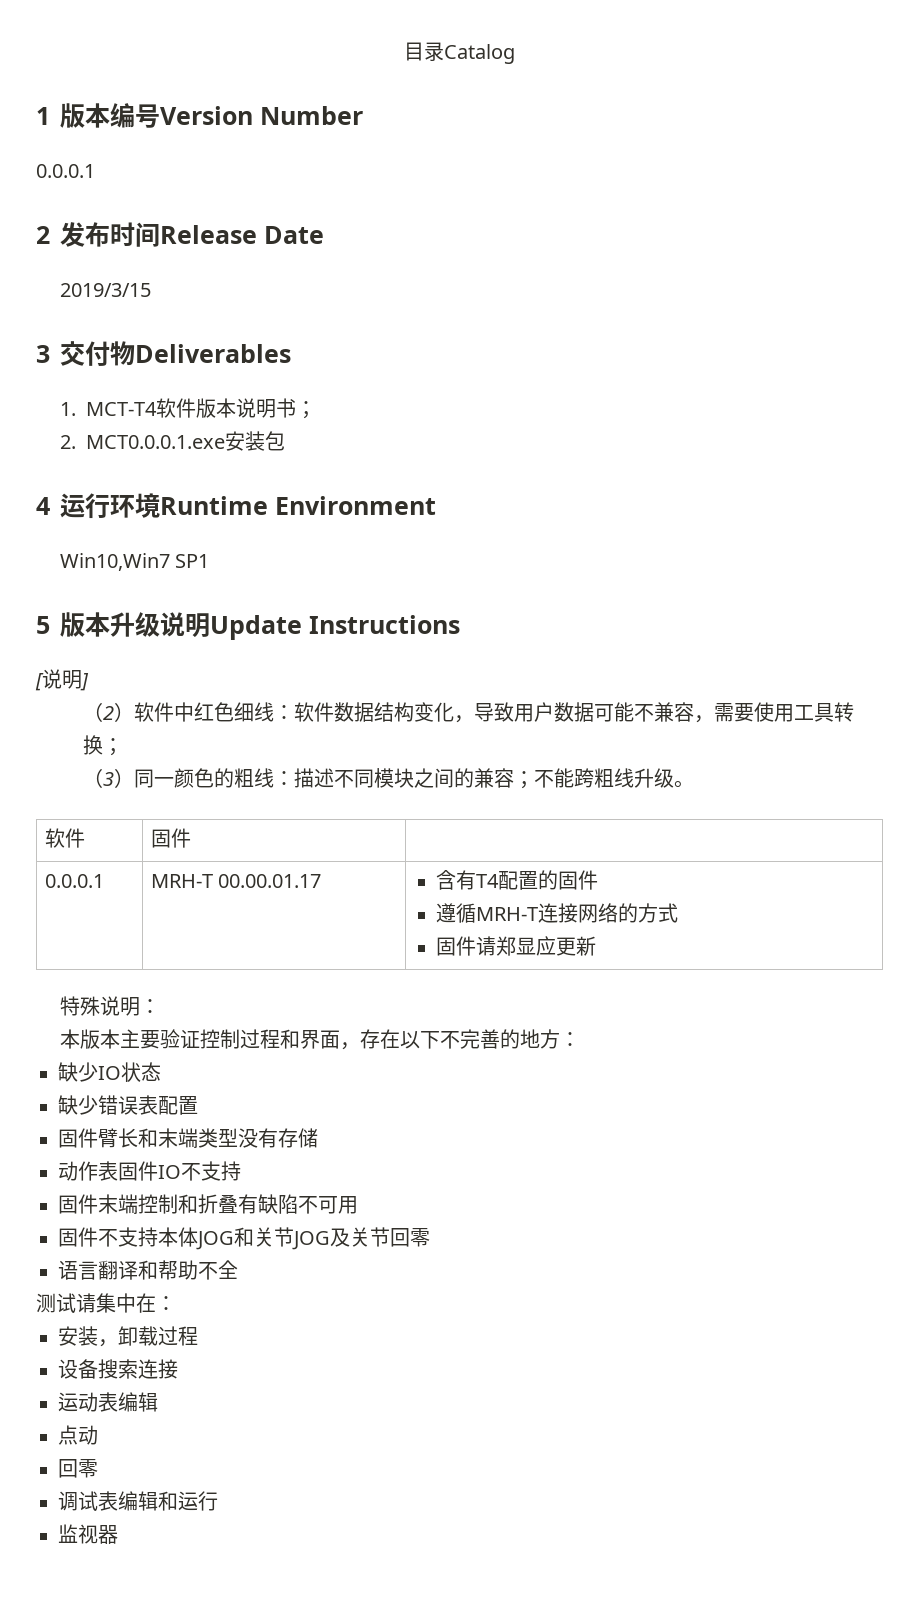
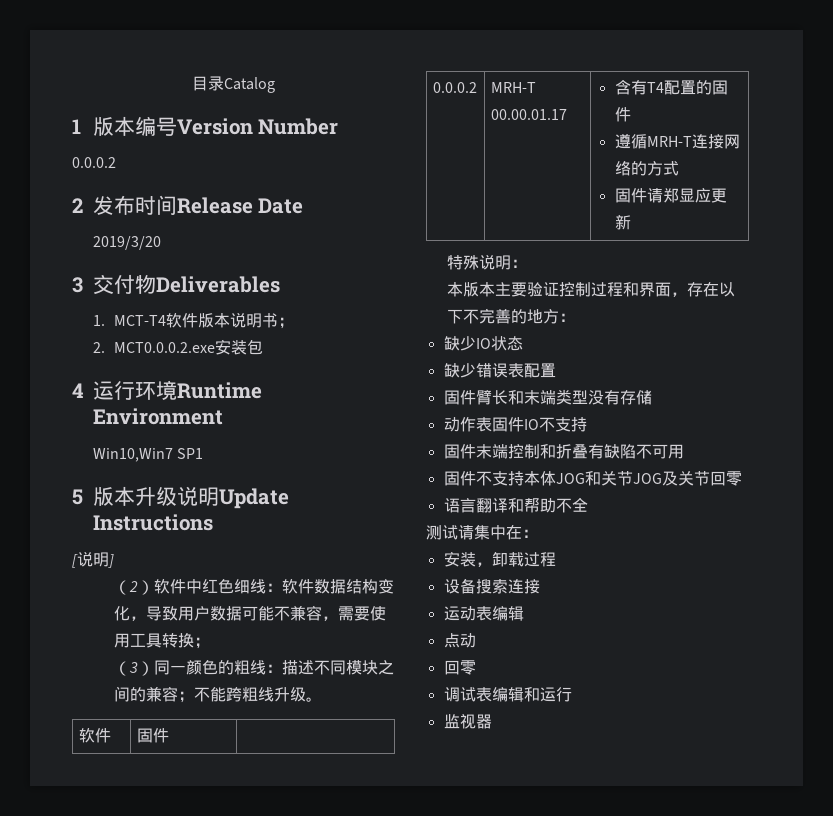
  1版本编号Version Number
- 0.0.0.1
+ 0.0.0.2
- 2019/3/15
+ 2019/3/20
- 2. MCT0.0.0.1.exe安装包
+ 2. MCT0.0.0.2.exe安装包
- 0.0.0.1 | MRH-T 00.00.01.17 | 含有T4配置的固件
+ 0.0.0.2 | MRH-T 00.00.01.17 | 含有T4配置的固件

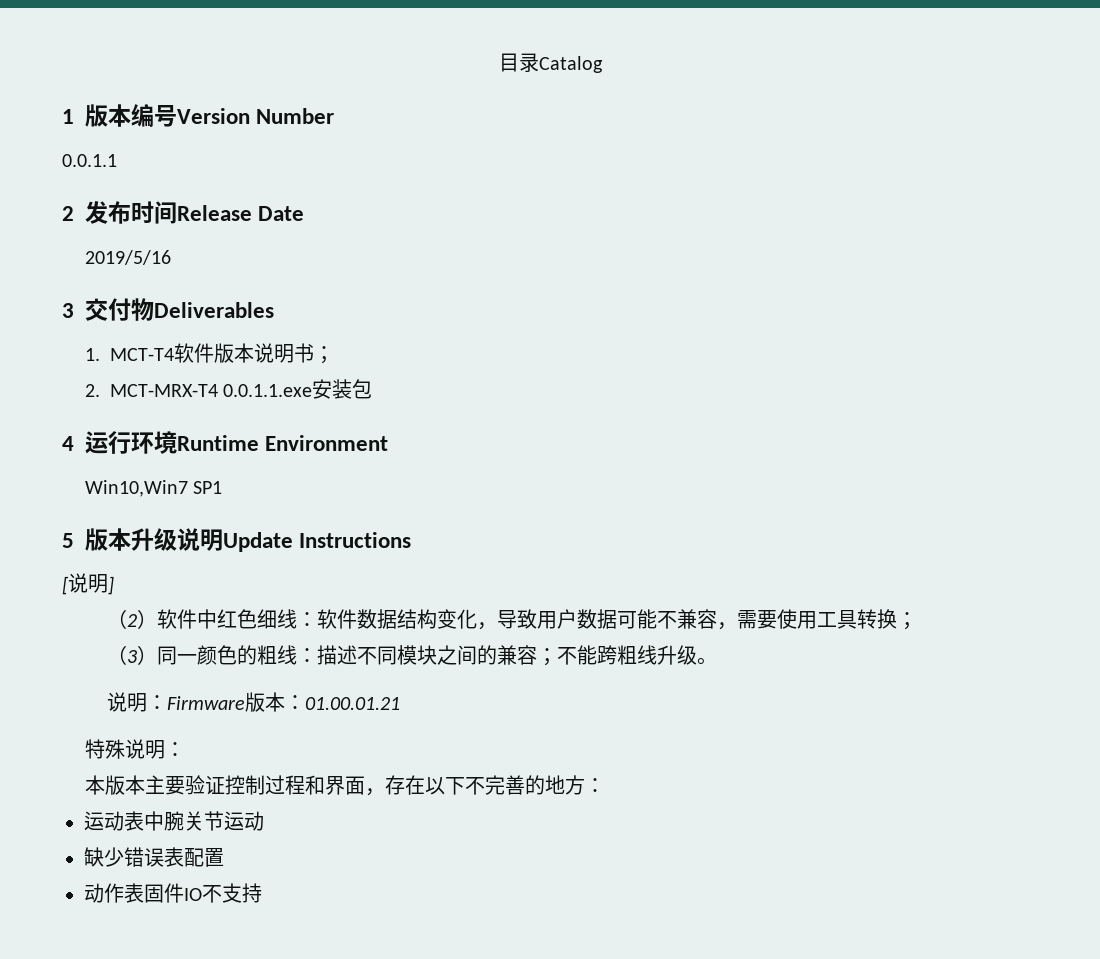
  1版本编号Version Number
- 0.0.0.2
+ 0.0.1.1
- 2019/3/20
+ 2019/5/16
- 2. MCT0.0.0.2.exe安装包
+ 2. MCT-MRX-T4 0.0.1.1.exe安装包
- 软件 | 固件 |
- 0.0.0.2 | MRH-T 00.00.01.17 | 含有T4配置的固件
- 遵循MRH-T连接网络的方式
- 固件请郑显应更新
+ 说明：Firmware版本：01.00.01.21
- 缺少IO状态
+ 运动表中腕关节运动
- 固件臂长和末端类型没有存储
- 固件末端控制和折叠有缺陷不可用
- 固件不支持本体JOG和关节JOG及关节回零
- 语言翻译和帮助不全
- 测试请集中在：
- 安装，卸载过程
- 设备搜索连接
- 运动表编辑
- 点动
- 回零
- 调试表编辑和运行
- 监视器

